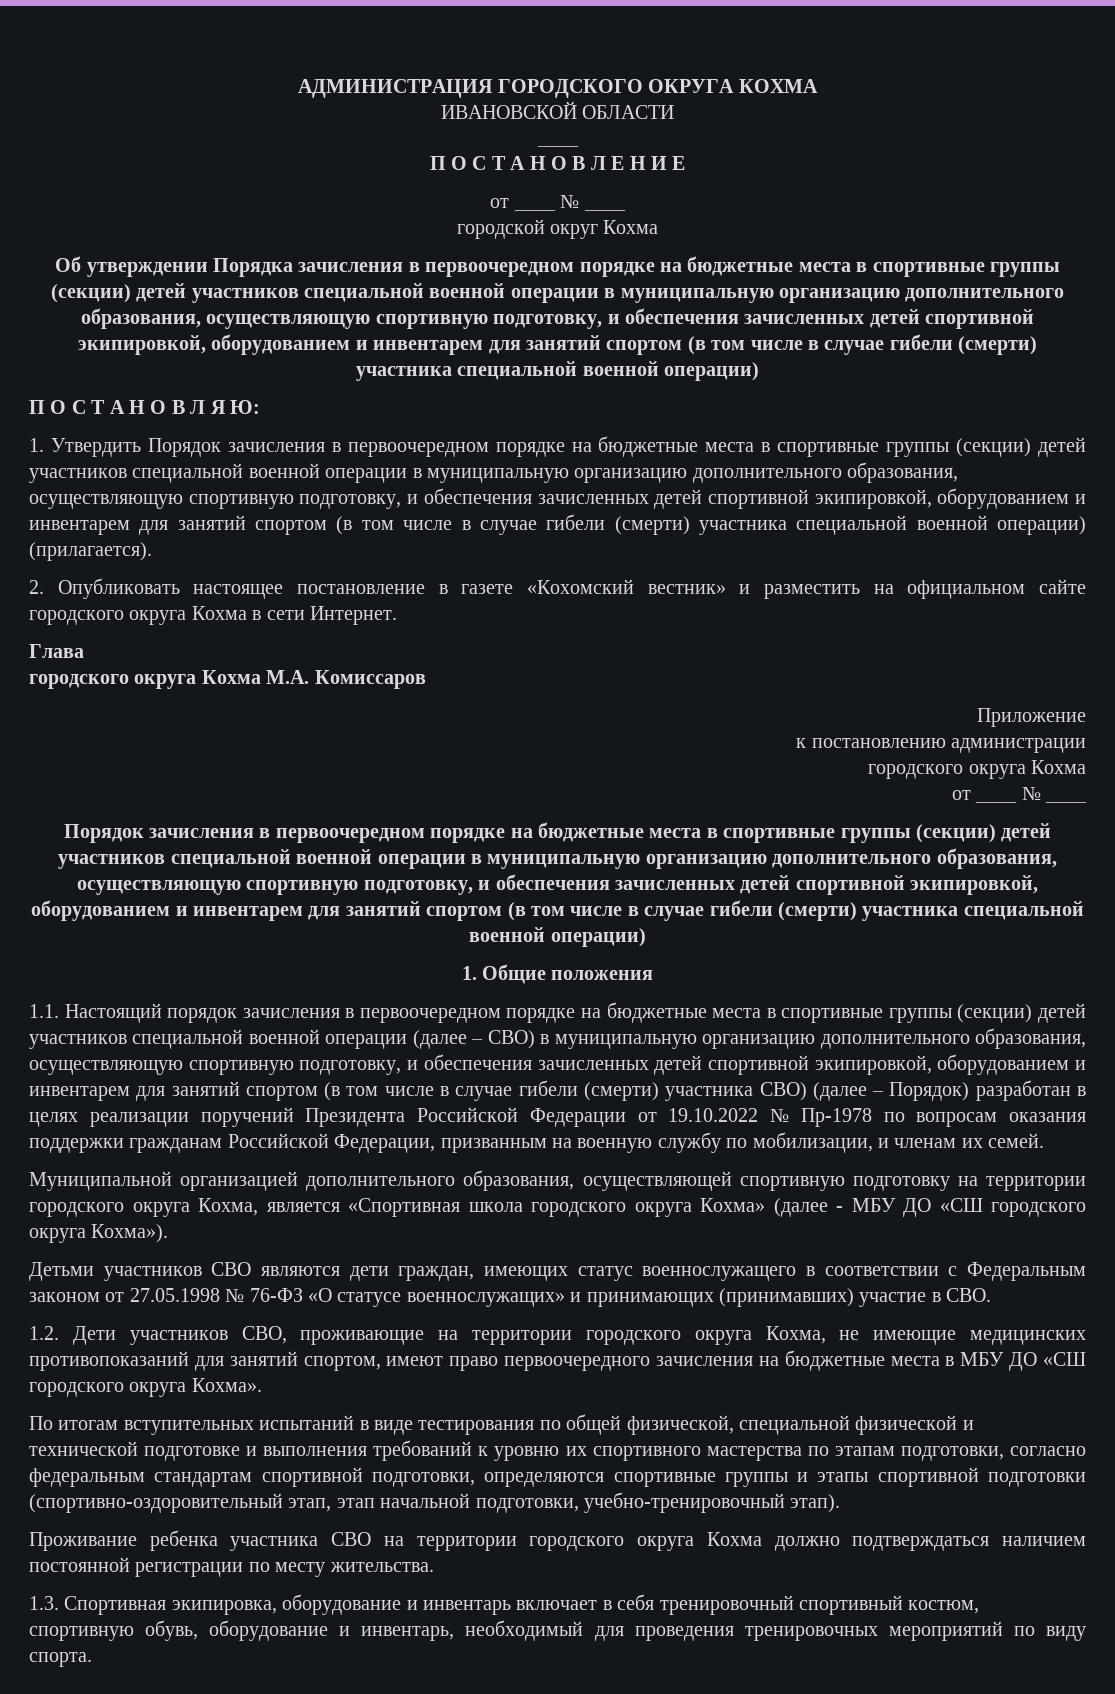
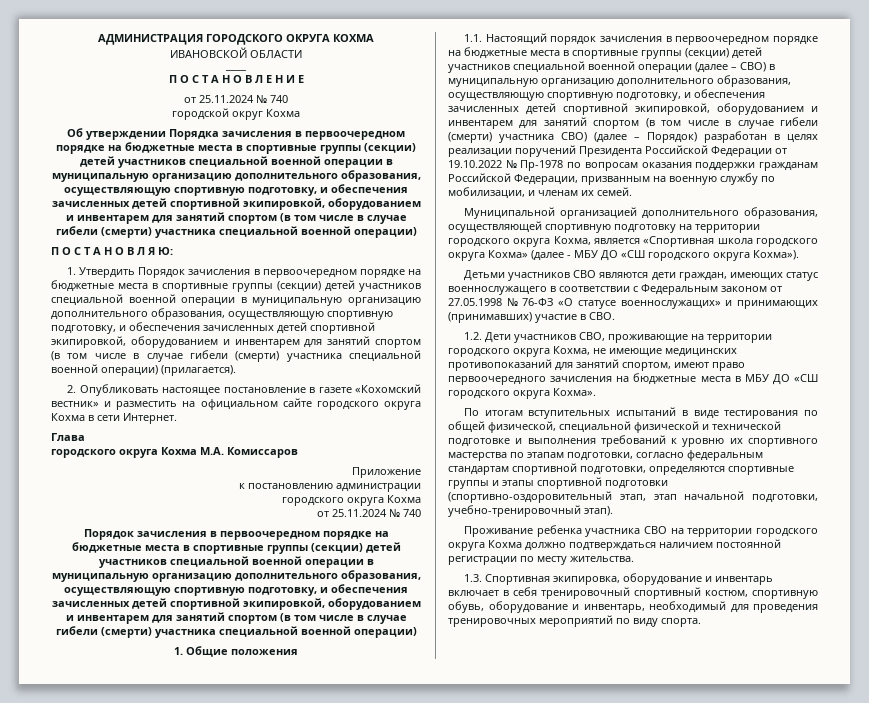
  П О С Т А Н О В Л Е Н И Е
- от ____ № ____
+ от 25.11.2024 № 740
  к постановлению администрации
  городского округа Кохма
- от ____ № ____
+ от 25.11.2024 № 740

